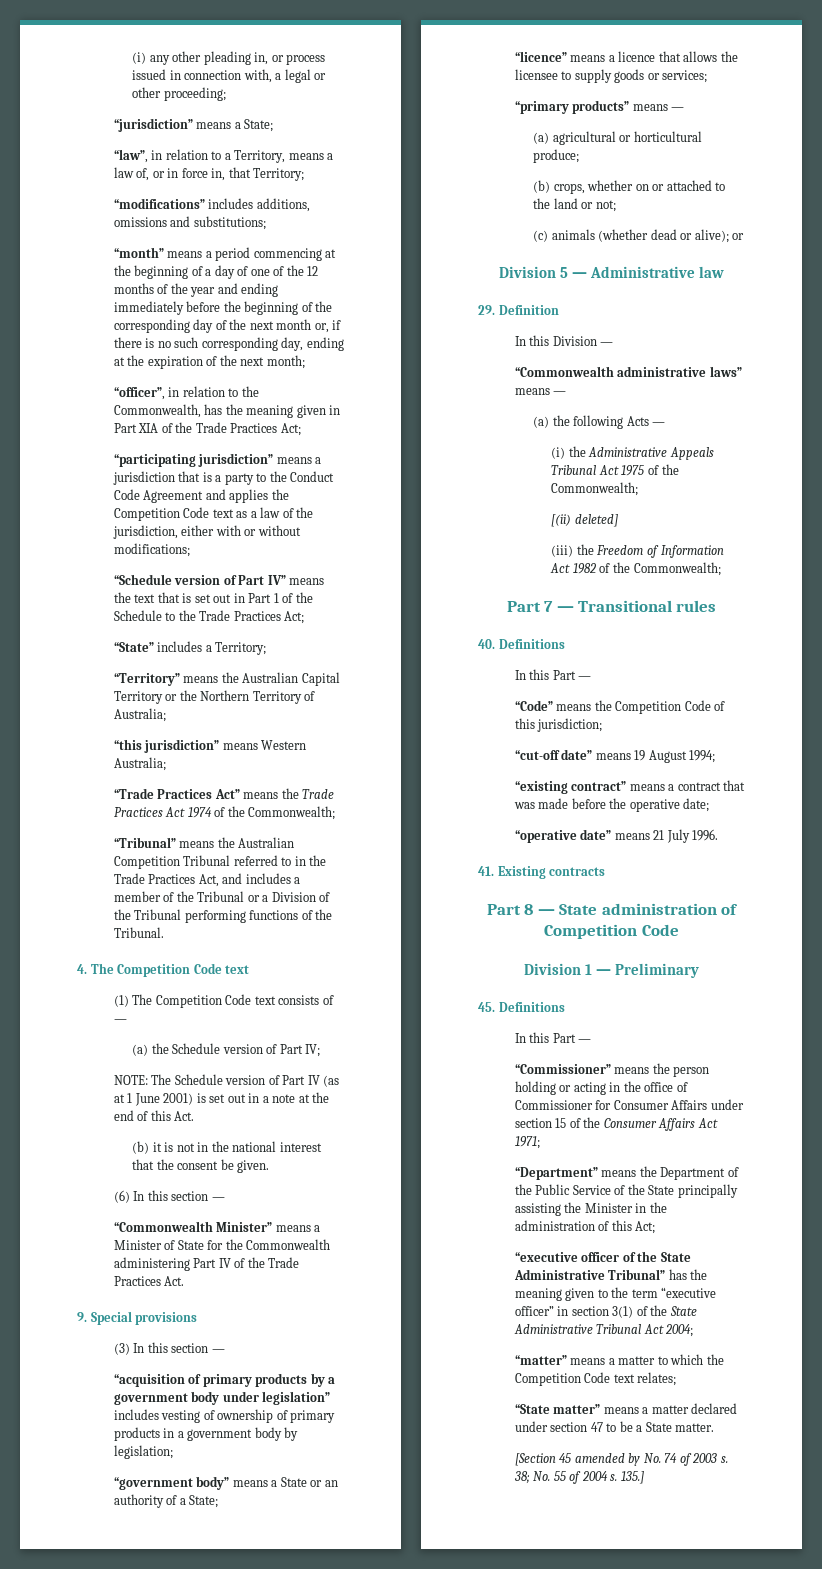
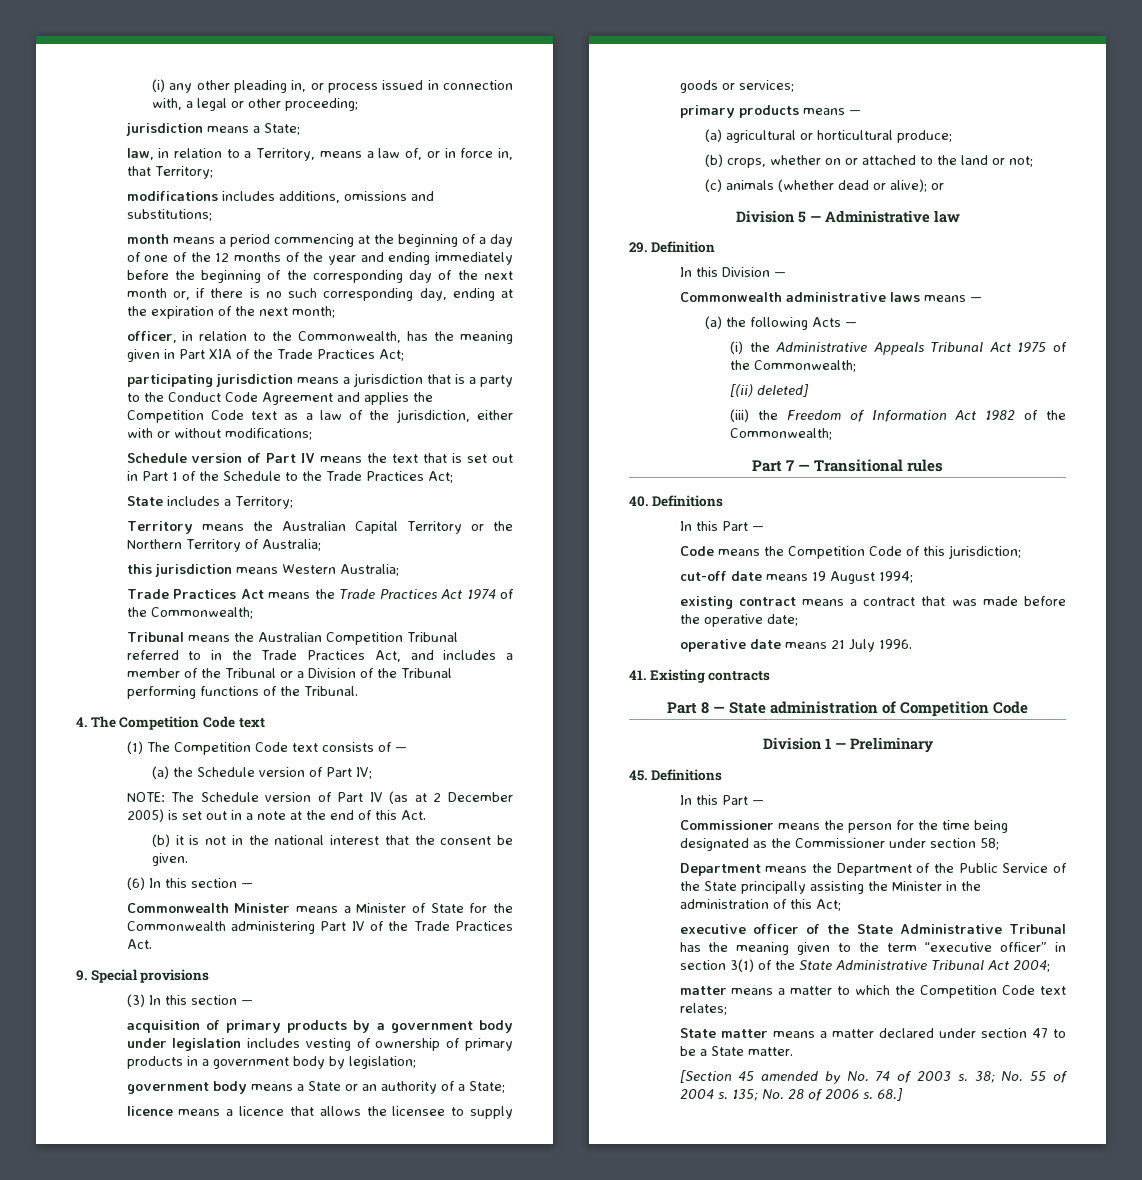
- “jurisdiction” means a State;
+ jurisdiction means a State;
- “law”, in relation to a Territory, means a law of, or in force in, that Territory;
+ law, in relation to a Territory, means a law of, or in force in, that Territory;
- “modifications” includes additions, omissions and substitutions;
+ modifications includes additions, omissions and substitutions;
- “month” means a period commencing at the beginning of a day of one of the 12 months of the year and ending immediately before the beginning of the corresponding day of the next month or, if there is no such corresponding day, ending at the expiration of the next month;
+ month means a period commencing at the beginning of a day of one of the 12 months of the year and ending immediately before the beginning of the corresponding day of the next month or, if there is no such corresponding day, ending at the expiration of the next month;
- “officer”, in relation to the Commonwealth, has the meaning given in Part XIA of the Trade Practices Act;
+ officer, in relation to the Commonwealth, has the meaning given in Part XIA of the Trade Practices Act;
- “participating jurisdiction” means a jurisdiction that is a party to the Conduct Code Agreement and applies the Competition Code text as a law of the jurisdiction, either with or without modifications;
+ participating jurisdiction means a jurisdiction that is a party to the Conduct Code Agreement and applies the Competition Code text as a law of the jurisdiction, either with or without modifications;
- “Schedule version of Part IV” means the text that is set out in Part 1 of the Schedule to the Trade Practices Act;
+ Schedule version of Part IV means the text that is set out in Part 1 of the Schedule to the Trade Practices Act;
- “State” includes a Territory;
+ State includes a Territory;
- “Territory” means the Australian Capital Territory or the Northern Territory of Australia;
+ Territory means the Australian Capital Territory or the Northern Territory of Australia;
- “this jurisdiction” means Western Australia;
+ this jurisdiction means Western Australia;
- “Trade Practices Act” means the Trade Practices Act 1974 of the Commonwealth;
+ Trade Practices Act means the Trade Practices Act 1974 of the Commonwealth;
- “Tribunal” means the Australian Competition Tribunal referred to in the Trade Practices Act, and includes a member of the Tribunal or a Division of the Tribunal performing functions of the Tribunal.
+ Tribunal means the Australian Competition Tribunal referred to in the Trade Practices Act, and includes a member of the Tribunal or a Division of the Tribunal performing functions of the Tribunal.
- NOTE: The Schedule version of Part IV (as at 1 June 2001) is set out in a note at the end of this Act.
+ NOTE: The Schedule version of Part IV (as at 2 December 2005) is set out in a note at the end of this Act.
- “Commonwealth Minister” means a Minister of State for the Commonwealth administering Part IV of the Trade Practices Act.
+ Commonwealth Minister means a Minister of State for the Commonwealth administering Part IV of the Trade Practices Act.
- “acquisition of primary products by a government body under legislation” includes vesting of ownership of primary products in a government body by legislation;
+ acquisition of primary products by a government body under legislation includes vesting of ownership of primary products in a government body by legislation;
- “government body” means a State or an authority of a State;
+ government body means a State or an authority of a State;
- “licence” means a licence that allows the licensee to supply goods or services;
+ licence means a licence that allows the licensee to supply goods or services;
- “primary products” means —
+ primary products means —
- “Commonwealth administrative laws” means —
+ Commonwealth administrative laws means —
- “Code” means the Competition Code of this jurisdiction;
+ Code means the Competition Code of this jurisdiction;
- “cut-off date” means 19 August 1994;
+ cut-off date means 19 August 1994;
- “existing contract” means a contract that was made before the operative date;
+ existing contract means a contract that was made before the operative date;
- “operative date” means 21 July 1996.
+ operative date means 21 July 1996.
- “Commissioner” means the person holding or acting in the office of Commissioner for Consumer Affairs under section 15 of the Consumer Affairs Act 1971;
- “Department” means the Department of the Public Service of the State principally assisting the Minister in the administration of this Act;
+ Commissioner means the person for the time being designated as the Commissioner under section 58;
+ Department means the Department of the Public Service of the State principally assisting the Minister in the administration of this Act;
- “executive officer of the State Administrative Tribunal” has the meaning given to the term “executive officer” in section 3(1) of the State Administrative Tribunal Act 2004;
+ executive officer of the State Administrative Tribunal has the meaning given to the term “executive officer” in section 3(1) of the State Administrative Tribunal Act 2004;
- “matter” means a matter to which the Competition Code text relates;
+ matter means a matter to which the Competition Code text relates;
- “State matter” means a matter declared under section 47 to be a State matter.
+ State matter means a matter declared under section 47 to be a State matter.
- 135.]
+ 135; No. 28 of 2006 s. 68.]

